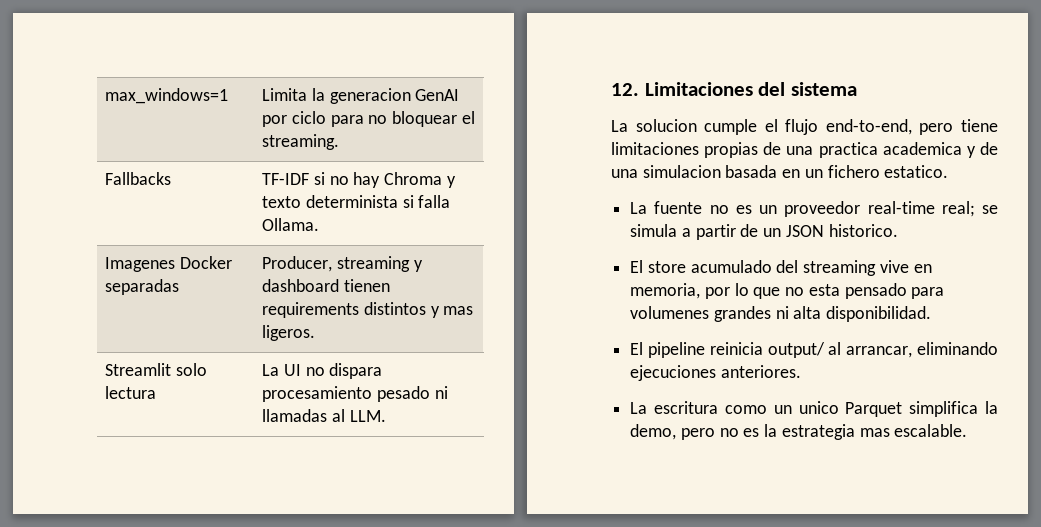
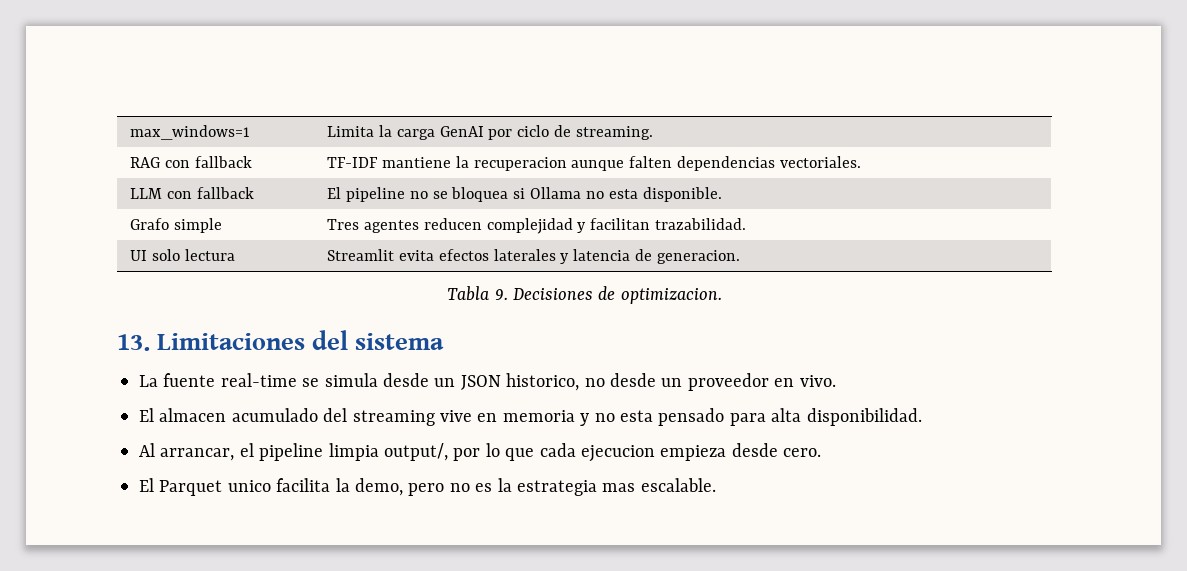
- max_windows=1 | Limita la generacion GenAI por ciclo para no bloquear el streaming.
- Fallbacks | TF-IDF si no hay Chroma y texto determinista si falla Ollama.
- Imagenes Docker separadas | Producer, streaming y dashboard tienen requirements distintos y mas ligeros.
- Streamlit solo lectura | La UI no dispara procesamiento pesado ni llamadas al LLM.
- 12. Limitaciones del sistema
- La solucion cumple el flujo end-to-end, pero tiene limitaciones propias de una practica academica y de una simulacion basada en un fichero estatico.
- La fuente no es un proveedor real-time real; se simula a partir de un JSON historico.
- El store acumulado del streaming vive en memoria, por lo que no esta pensado para volumenes grandes ni alta disponibilidad.
+ max_windows=1 | Limita la carga GenAI por ciclo de streaming.
+ RAG con fallback | TF-IDF mantiene la recuperacion aunque falten dependencias vectoriales.
+ LLM con fallback | El pipeline no se bloquea si Ollama no esta disponible.
+ Grafo simple | Tres agentes reducen complejidad y facilitan trazabilidad.
+ UI solo lectura | Streamlit evita efectos laterales y latencia de generacion.
+ Tabla 9. Decisiones de optimizacion.
+ 13. Limitaciones del sistema
+ La fuente real-time se simula desde un JSON historico, no desde un proveedor en vivo.
+ El almacen acumulado del streaming vive en memoria y no esta pensado para alta disponibilidad.
- El pipeline reinicia output/ al arrancar, eliminando ejecuciones anteriores.
- La escritura como un unico Parquet simplifica la demo, pero no es la estrategia mas escalable.
+ Al arrancar, el pipeline limpia output/, por lo que cada ejecucion empieza desde cero.
+ El Parquet unico facilita la demo, pero no es la estrategia mas escalable.

